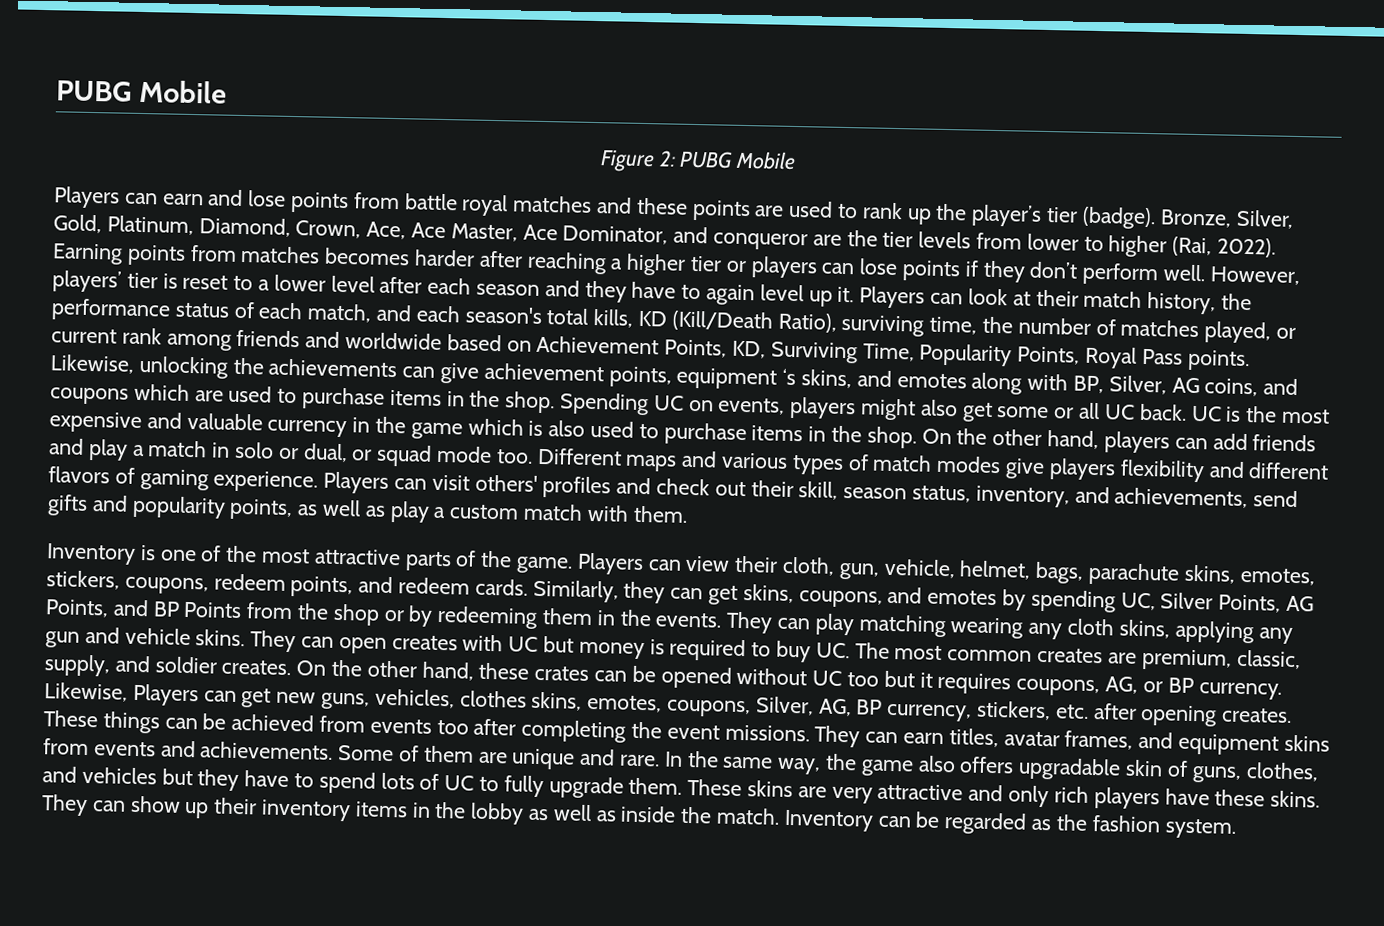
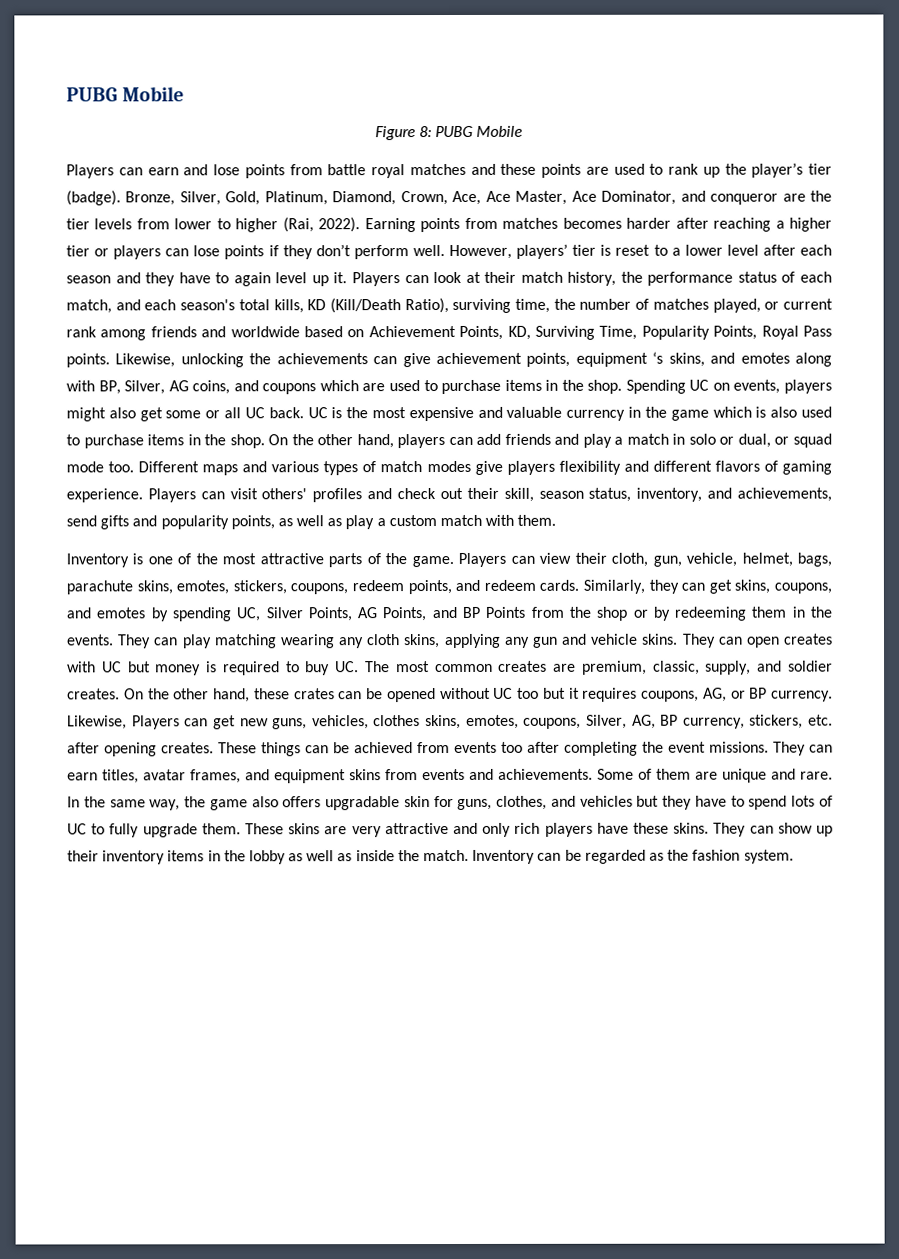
- Figure 2: PUBG Mobile
+ Figure 8: PUBG Mobile
- In the same way, the game also offers upgradable skin of guns, clothes, and vehicles but they have to spend lots of UC to fully upgrade them.
+ In the same way, the game also offers upgradable skin for guns, clothes, and vehicles but they have to spend lots of UC to fully upgrade them.

